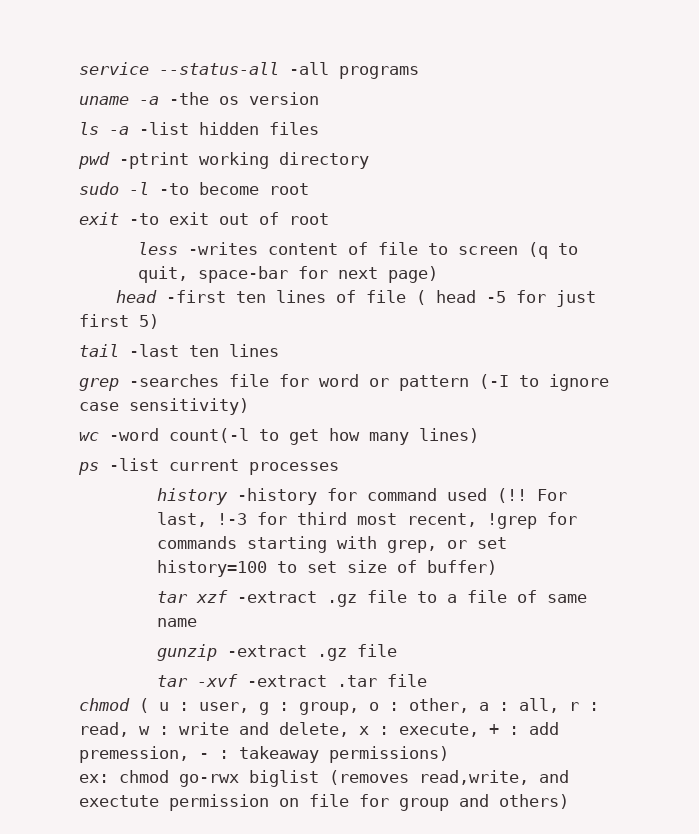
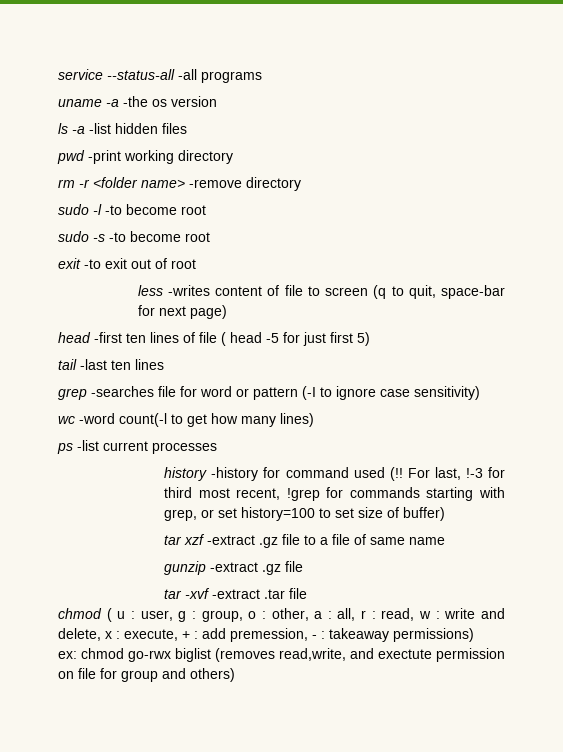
- pwd -ptrint working directory
+ pwd -print working directory
+ rm -r <folder name> -remove directory
+ sudo -s -to become root

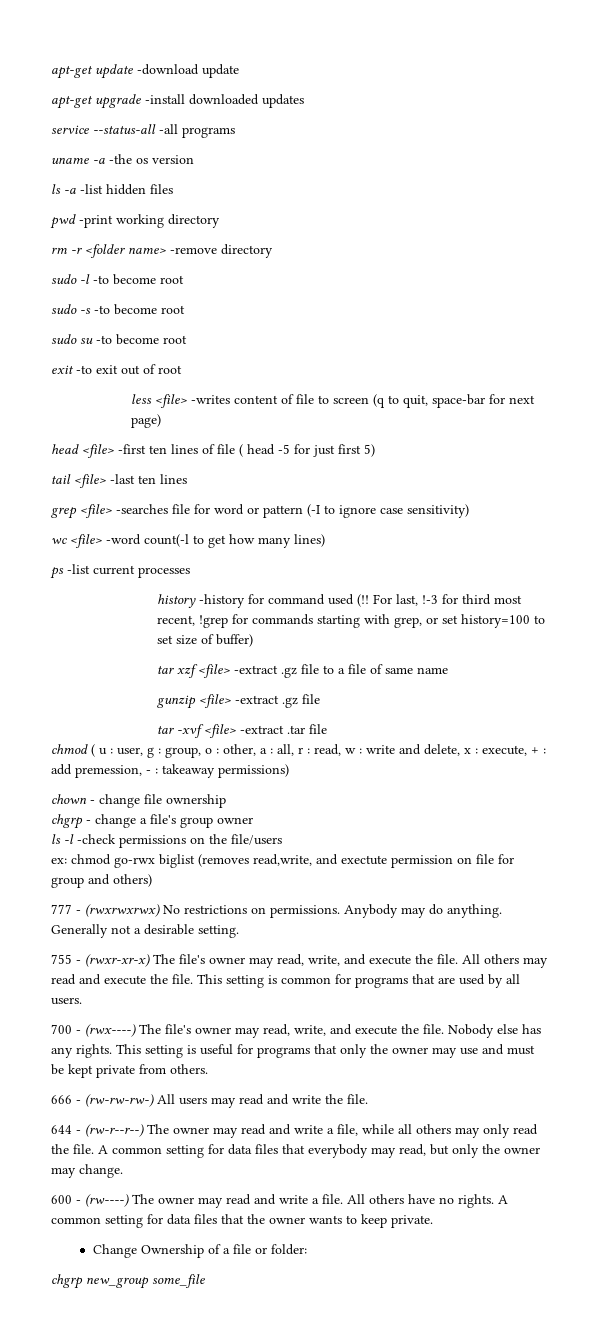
+ apt-get update -download update
+ apt-get upgrade -install downloaded updates
+ sudo su -to become root
- less -writes content of file to screen (q to quit, space-bar for next page)
+ less <file> -writes content of file to screen (q to quit, space-bar for next page)
- head -first ten lines of file ( head -5 for just first 5)
+ head <file> -first ten lines of file ( head -5 for just first 5)
- tail -last ten lines
+ tail <file> -last ten lines
- grep -searches file for word or pattern (-I to ignore case sensitivity)
+ grep <file> -searches file for word or pattern (-I to ignore case sensitivity)
- wc -word count(-l to get how many lines)
+ wc <file> -word count(-l to get how many lines)
- tar xzf -extract .gz file to a file of same name
+ tar xzf <file> -extract .gz file to a file of same name
- gunzip -extract .gz file
+ gunzip <file> -extract .gz file
- tar -xvf -extract .tar file
+ tar -xvf <file> -extract .tar file
+ chown - change file ownership
+ chgrp - change a file's group owner
+ ls -l -check permissions on the file/users
+ 777 - (rwxrwxrwx) No restrictions on permissions. Anybody may do anything. Generally not a desirable setting.
+ 755 - (rwxr-xr-x) The file's owner may read, write, and execute the file. All others may read and execute the file. This setting is common for programs that are used by all users.
+ 700 - (rwx----) The file's owner may read, write, and execute the file. Nobody else has any rights. This setting is useful for programs that only the owner may use and must be kept private from others.
+ 666 - (rw-rw-rw-) All users may read and write the file.
+ 644 - (rw-r--r--) The owner may read and write a file, while all others may only read the file. A common setting for data files that everybody may read, but only the owner may change.
+ 600 - (rw----) The owner may read and write a file. All others have no rights. A common setting for data files that the owner wants to keep private.
+ Change Ownership of a file or folder:
+ chgrp new_group some_file

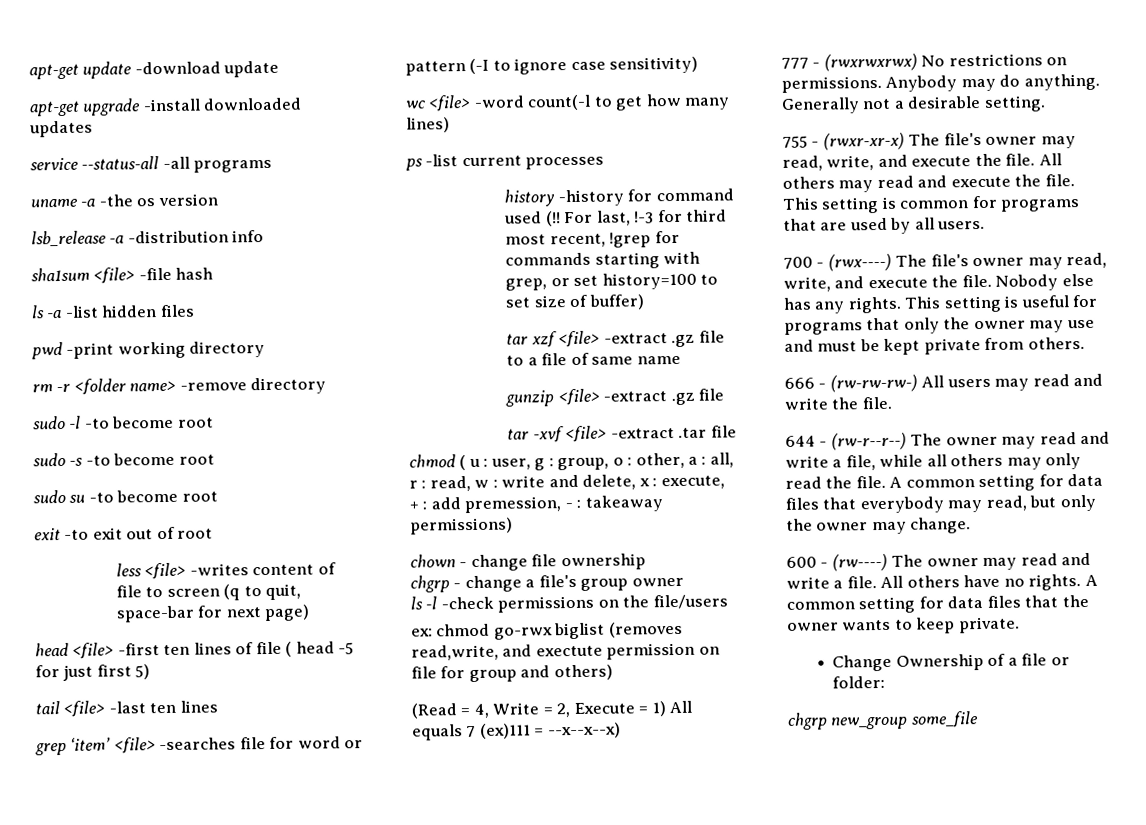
+ lsb_release -a -distribution info
+ sha1sum <file> -file hash
- grep <file> -searches file for word or pattern (-I to ignore case sensitivity)
+ grep ‘item’ <file> -searches file for word or pattern (-I to ignore case sensitivity)
+ (Read = 4, Write = 2, Execute = 1) All equals 7 (ex)111 = --x--x--x)

